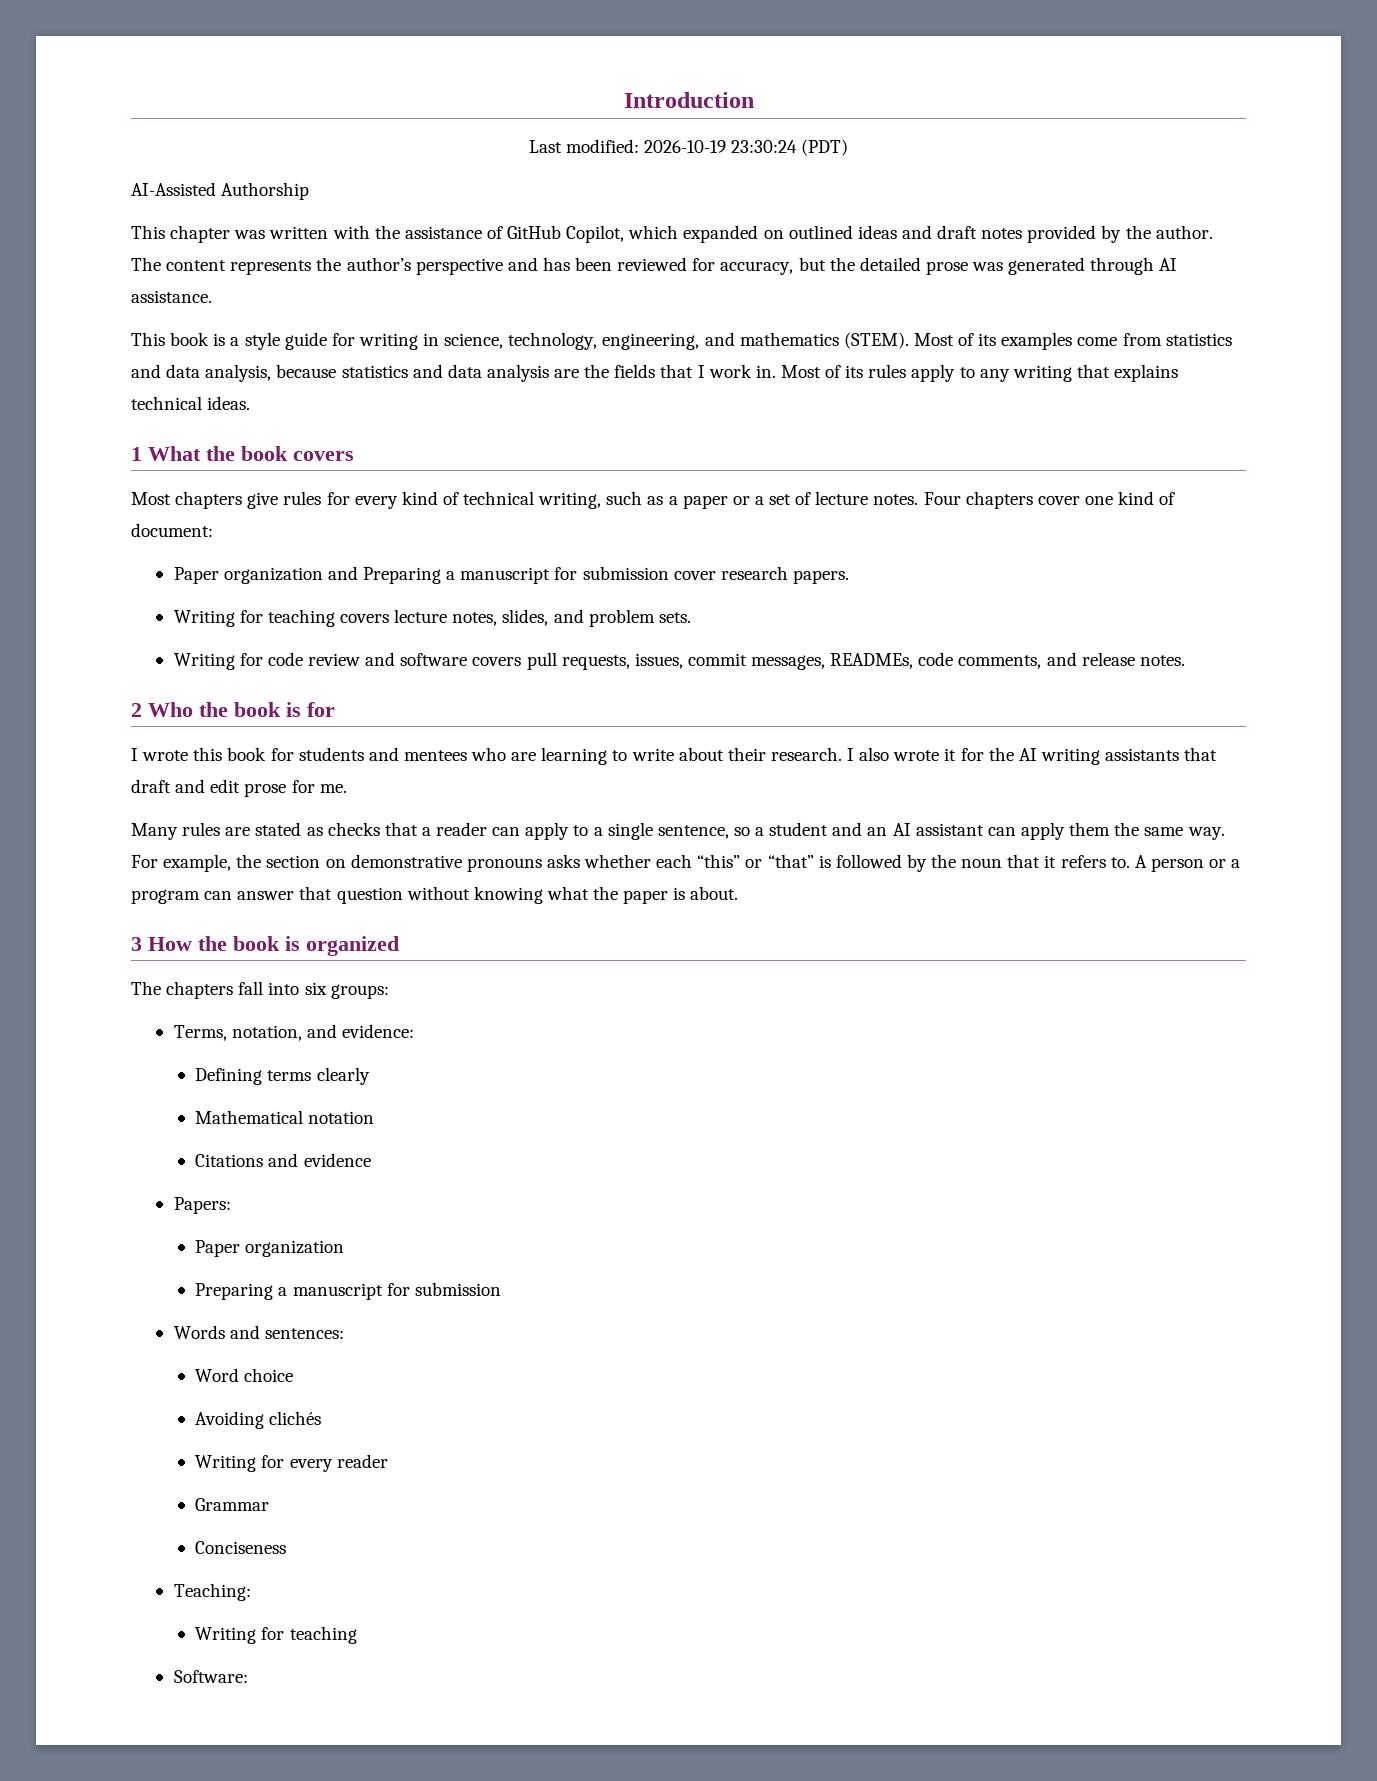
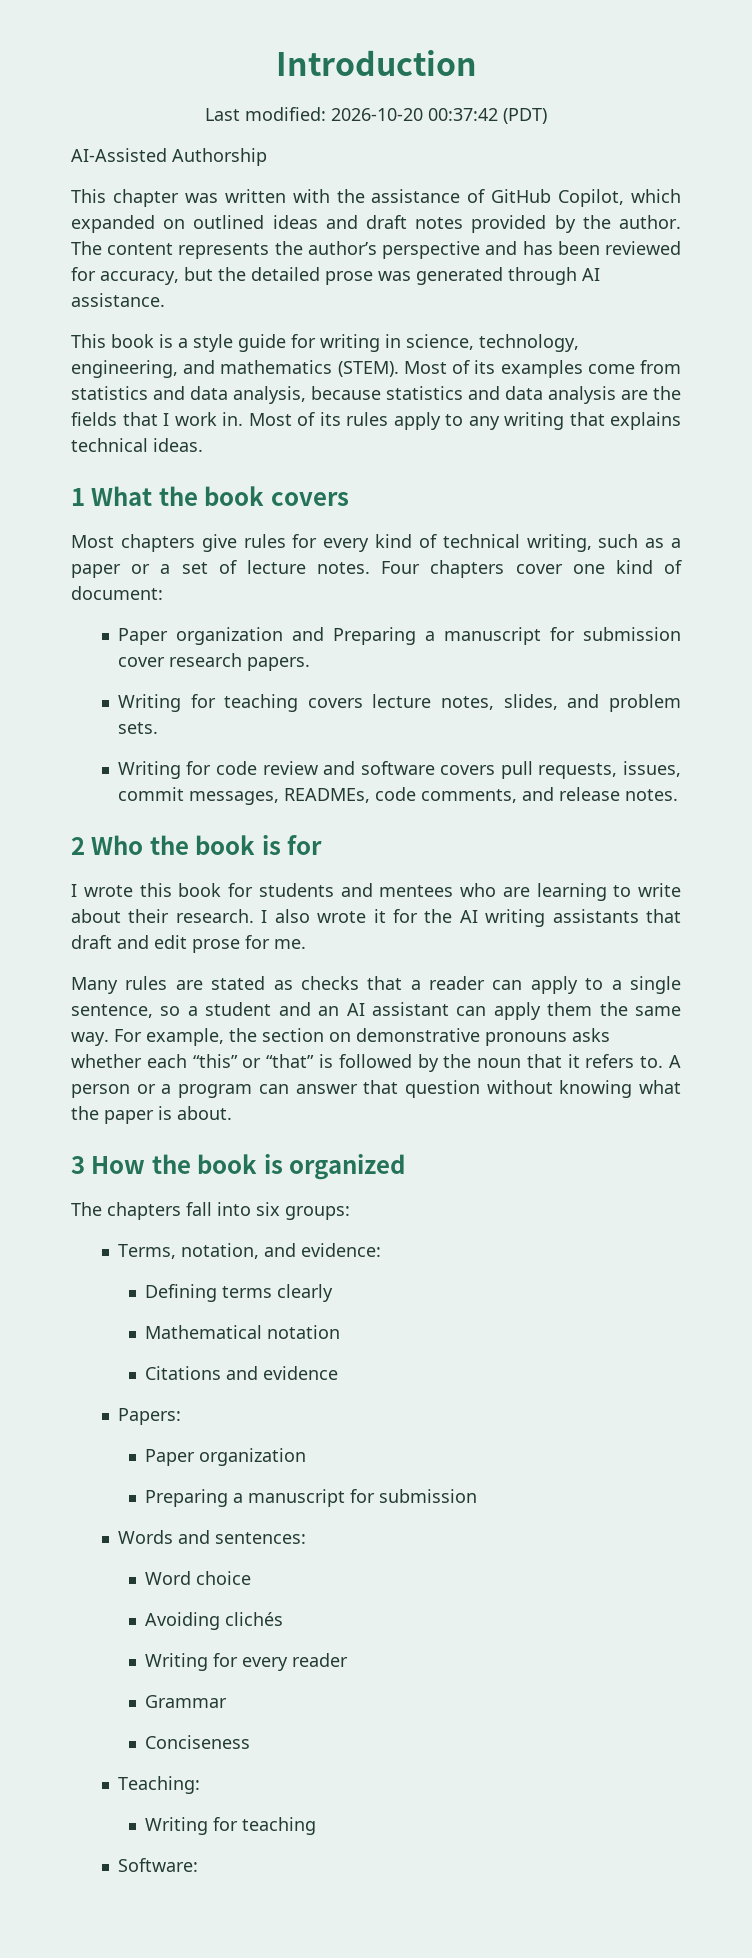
- Last modified: 2026-10-19 23:30:24 (PDT)
+ Last modified: 2026-10-20 00:37:42 (PDT)

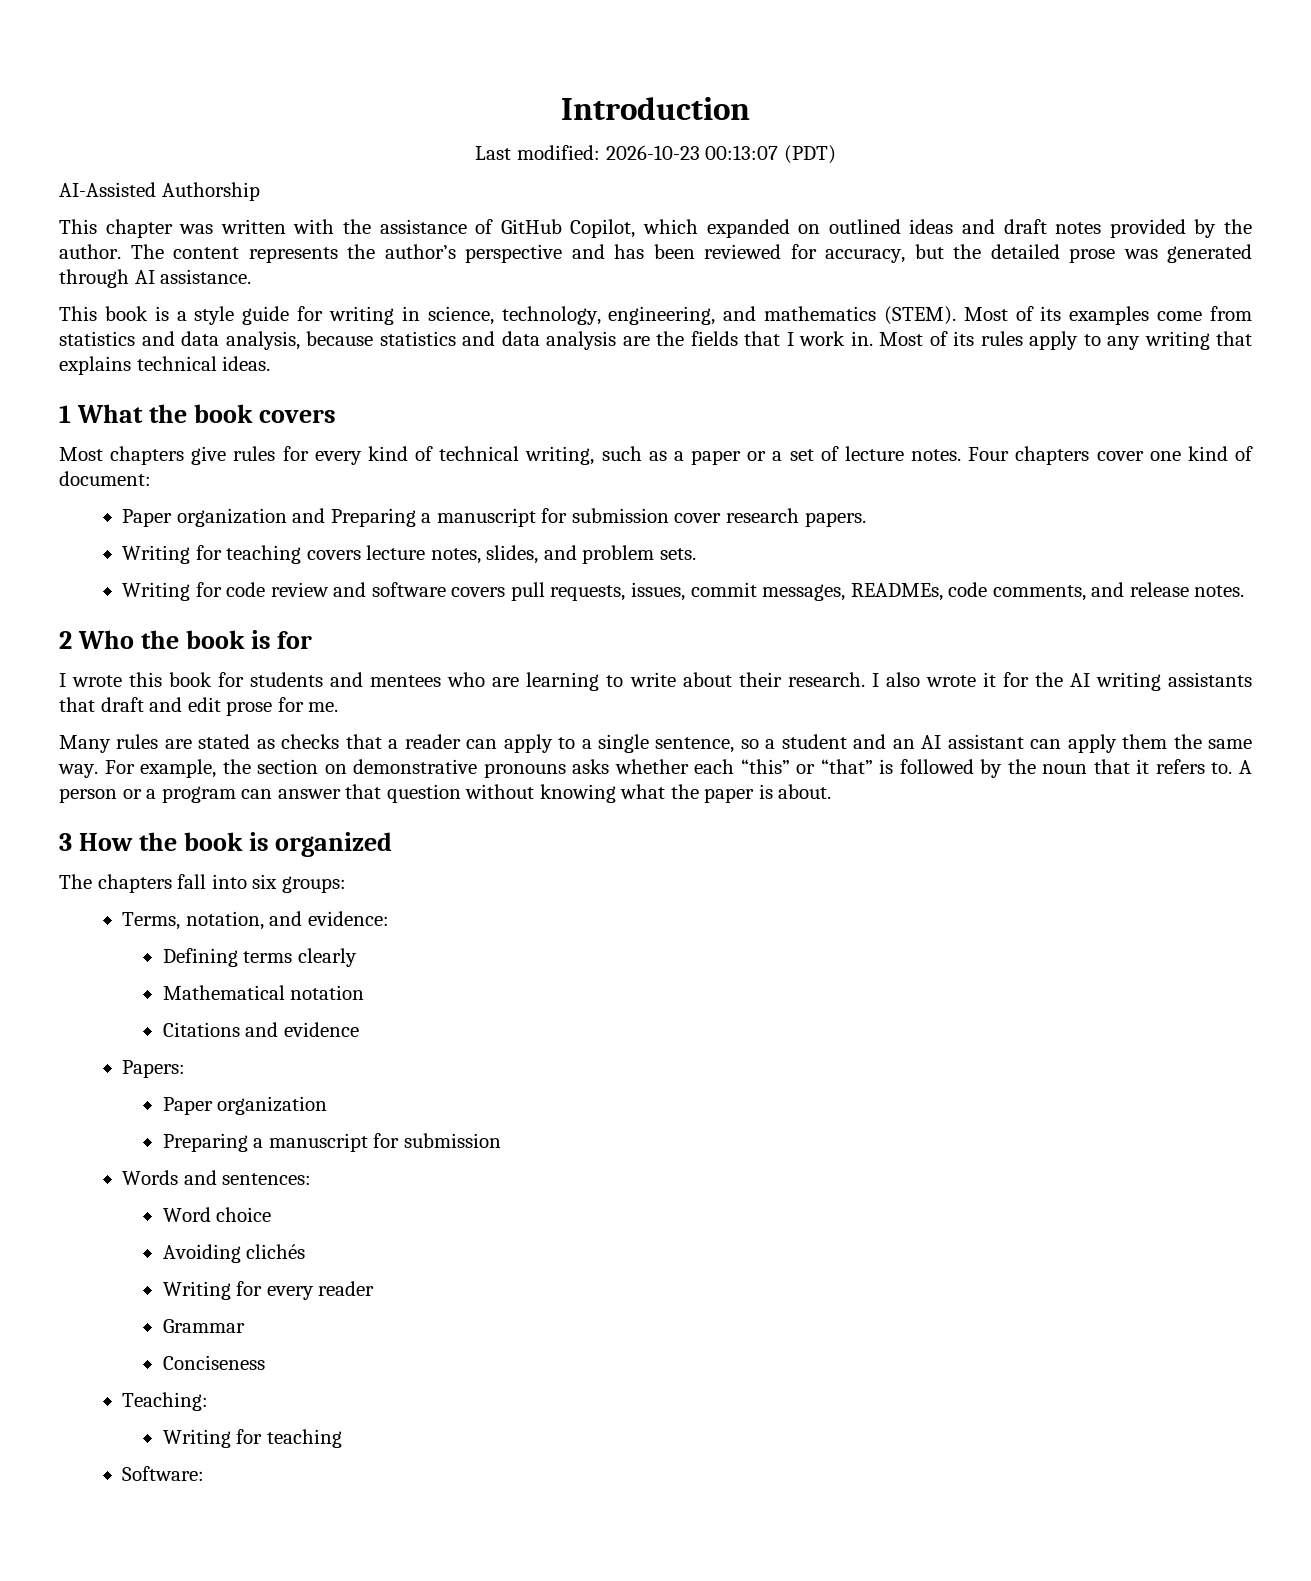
- Last modified: 2026-10-20 00:37:42 (PDT)
+ Last modified: 2026-10-23 00:13:07 (PDT)

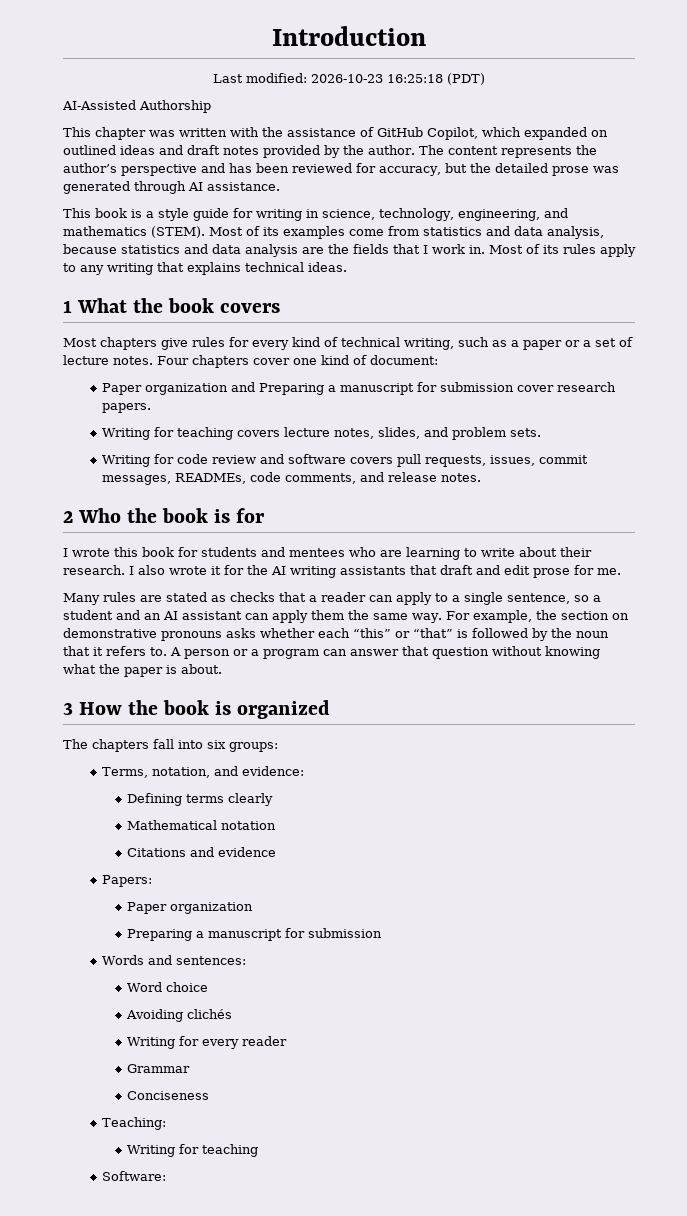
- Last modified: 2026-10-23 00:13:07 (PDT)
+ Last modified: 2026-10-23 16:25:18 (PDT)

